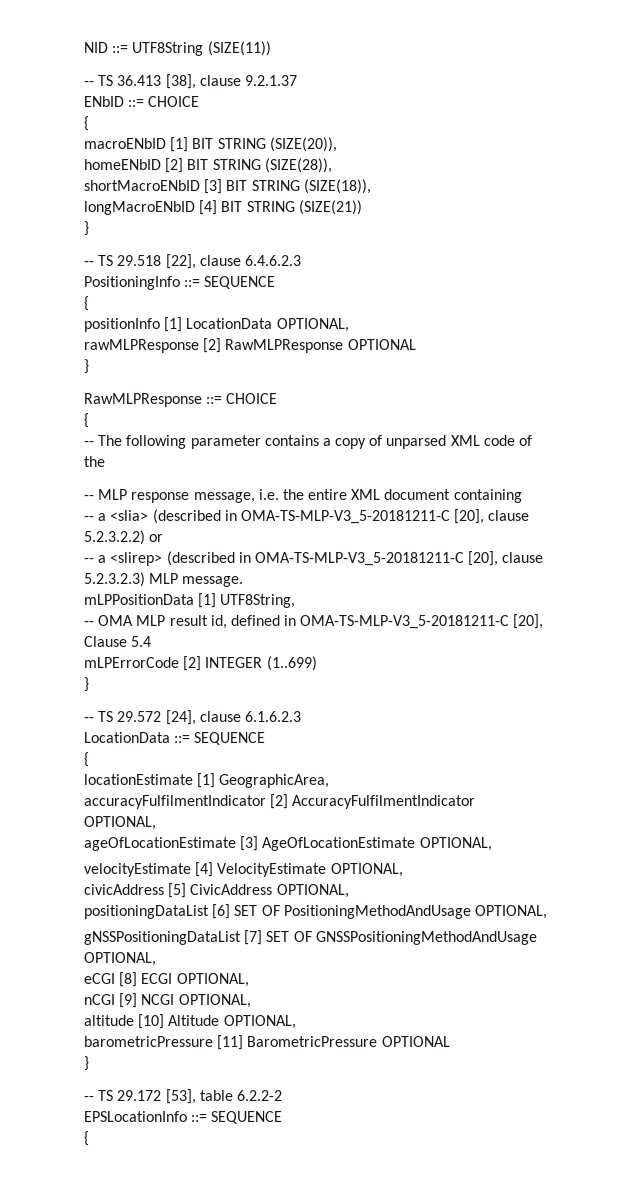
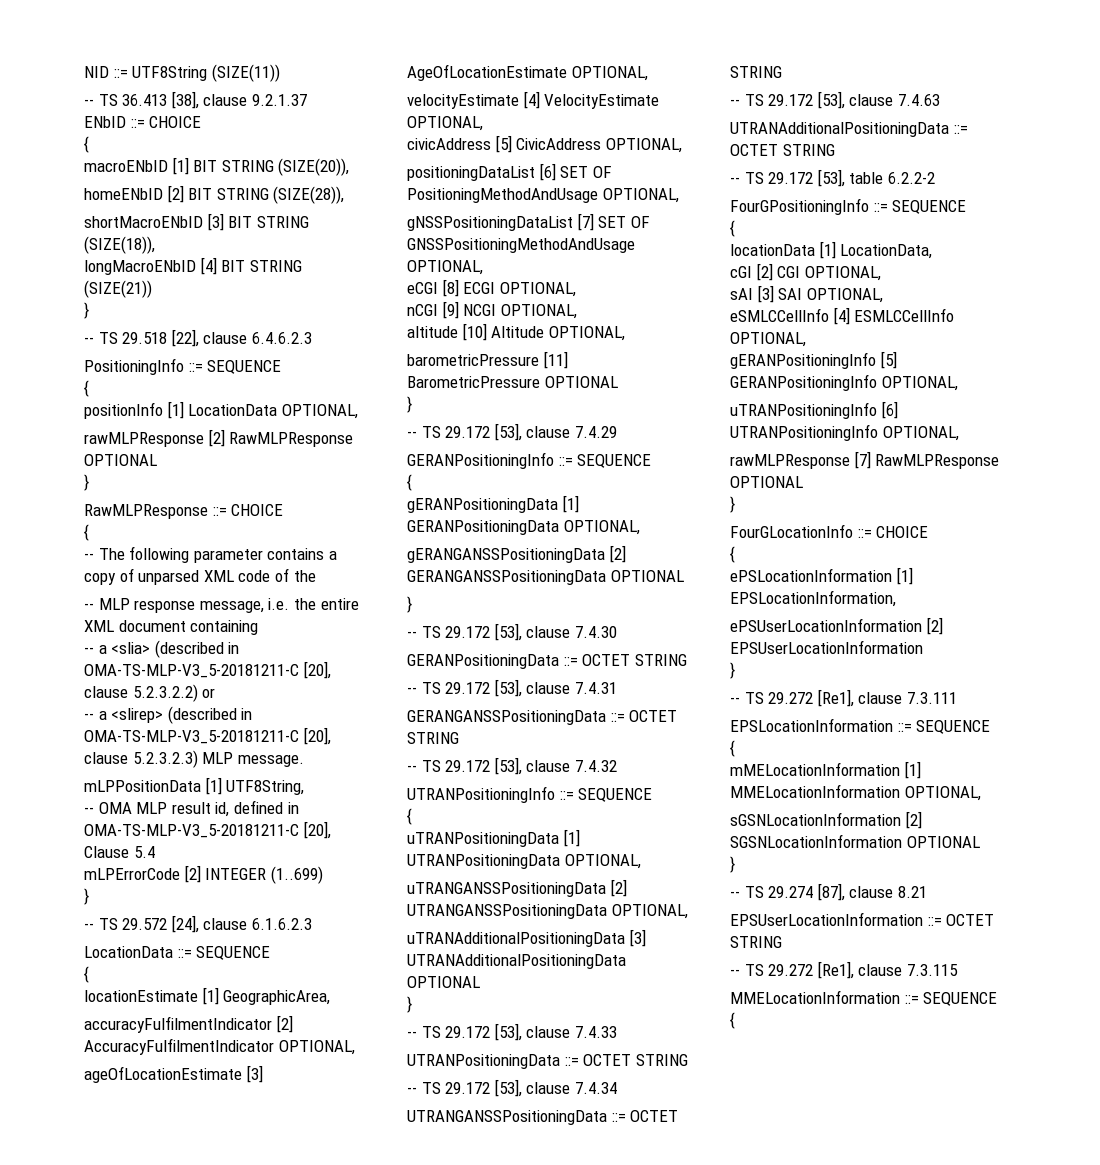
+ -- TS 29.172 [53], clause 7.4.29
+ GERANPositioningInfo ::= SEQUENCE
+ {
+ gERANPositioningData [1] GERANPositioningData OPTIONAL,
+ gERANGANSSPositioningData [2] GERANGANSSPositioningData OPTIONAL
+ }
+ -- TS 29.172 [53], clause 7.4.30
+ GERANPositioningData ::= OCTET STRING
+ -- TS 29.172 [53], clause 7.4.31
+ GERANGANSSPositioningData ::= OCTET STRING
+ -- TS 29.172 [53], clause 7.4.32
+ UTRANPositioningInfo ::= SEQUENCE
+ {
+ uTRANPositioningData [1] UTRANPositioningData OPTIONAL,
+ uTRANGANSSPositioningData [2] UTRANGANSSPositioningData OPTIONAL,
+ uTRANAdditionalPositioningData [3] UTRANAdditionalPositioningData OPTIONAL
+ }
+ -- TS 29.172 [53], clause 7.4.33
+ UTRANPositioningData ::= OCTET STRING
+ -- TS 29.172 [53], clause 7.4.34
+ UTRANGANSSPositioningData ::= OCTET STRING
+ -- TS 29.172 [53], clause 7.4.63
+ UTRANAdditionalPositioningData ::= OCTET STRING
  -- TS 29.172 [53], table 6.2.2-2
- EPSLocationInfo ::= SEQUENCE
+ FourGPositioningInfo ::= SEQUENCE
+ {
+ locationData [1] LocationData,
+ cGI [2] CGI OPTIONAL,
+ sAI [3] SAI OPTIONAL,
+ eSMLCCellInfo [4] ESMLCCellInfo OPTIONAL,
+ gERANPositioningInfo [5] GERANPositioningInfo OPTIONAL,
+ uTRANPositioningInfo [6] UTRANPositioningInfo OPTIONAL,
+ rawMLPResponse [7] RawMLPResponse OPTIONAL
+ }
+ FourGLocationInfo ::= CHOICE
+ {
+ ePSLocationInformation [1] EPSLocationInformation,
+ ePSUserLocationInformation [2] EPSUserLocationInformation
+ }
+ -- TS 29.272 [Re1], clause 7.3.111
+ EPSLocationInformation ::= SEQUENCE
+ {
+ mMELocationInformation [1] MMELocationInformation OPTIONAL,
+ sGSNLocationInformation [2] SGSNLocationInformation OPTIONAL
+ }
+ -- TS 29.274 [87], clause 8.21
+ EPSUserLocationInformation ::= OCTET STRING
+ -- TS 29.272 [Re1], clause 7.3.115
+ MMELocationInformation ::= SEQUENCE

